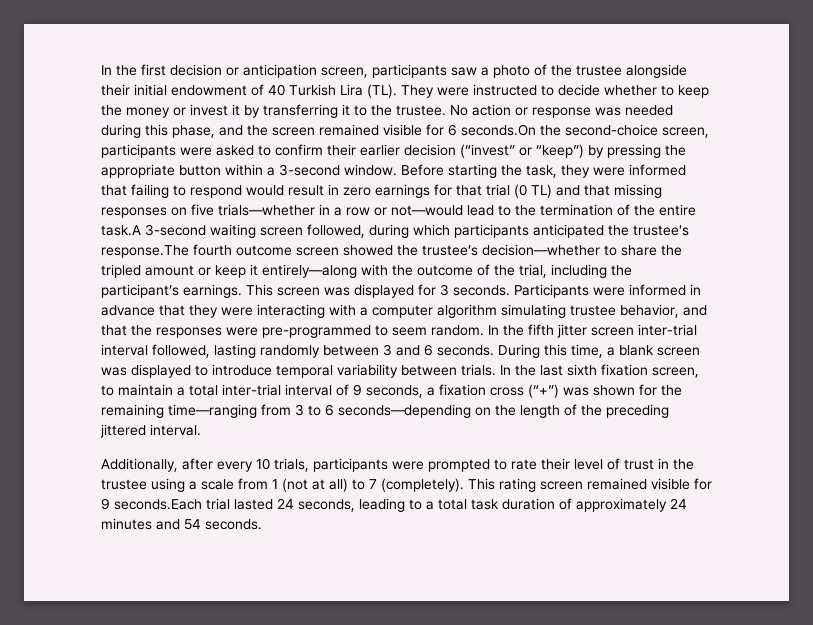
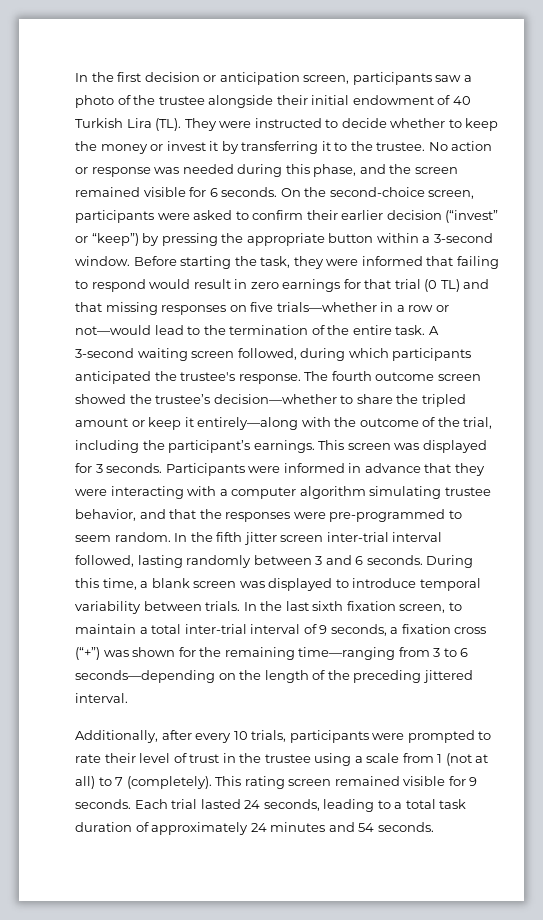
- No action or response was needed during this phase, and the screen remained visible for 6 seconds.On the second-choice screen, participants were asked to confirm their earlier decision (“invest” or “keep”) by pressing the appropriate button within a 3-second window.
+ No action or response was needed during this phase, and the screen remained visible for 6 seconds. On the second-choice screen, participants were asked to confirm their earlier decision (“invest” or “keep”) by pressing the appropriate button within a 3-second window.
- Before starting the task, they were informed that failing to respond would result in zero earnings for that trial (0 TL) and that missing responses on five trials—whether in a row or not—would lead to the termination of the entire task.A 3-second waiting screen followed, during which participants anticipated the trustee's response.The fourth outcome screen showed the trustee’s decision—whether to share the tripled amount or keep it entirely—along with the outcome of the trial, including the participant’s earnings.
+ Before starting the task, they were informed that failing to respond would result in zero earnings for that trial (0 TL) and that missing responses on five trials—whether in a row or not—would lead to the termination of the entire task. A 3-second waiting screen followed, during which participants anticipated the trustee's response. The fourth outcome screen showed the trustee’s decision—whether to share the tripled amount or keep it entirely—along with the outcome of the trial, including the participant’s earnings.
- This rating screen remained visible for 9 seconds.Each trial lasted 24 seconds, leading to a total task duration of approximately 24 minutes and 54 seconds.
+ This rating screen remained visible for 9 seconds. Each trial lasted 24 seconds, leading to a total task duration of approximately 24 minutes and 54 seconds.

